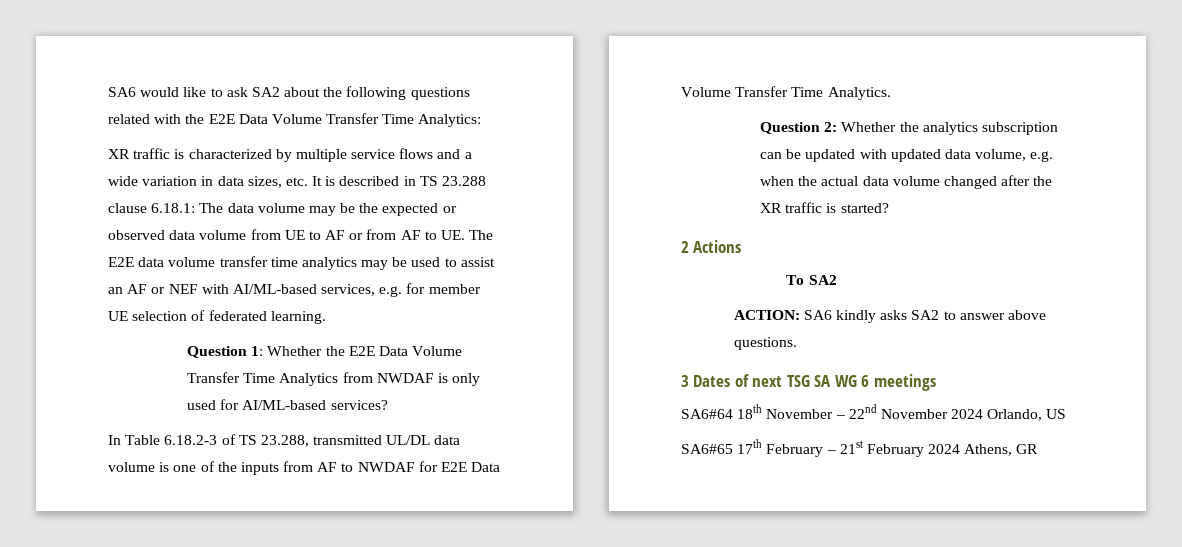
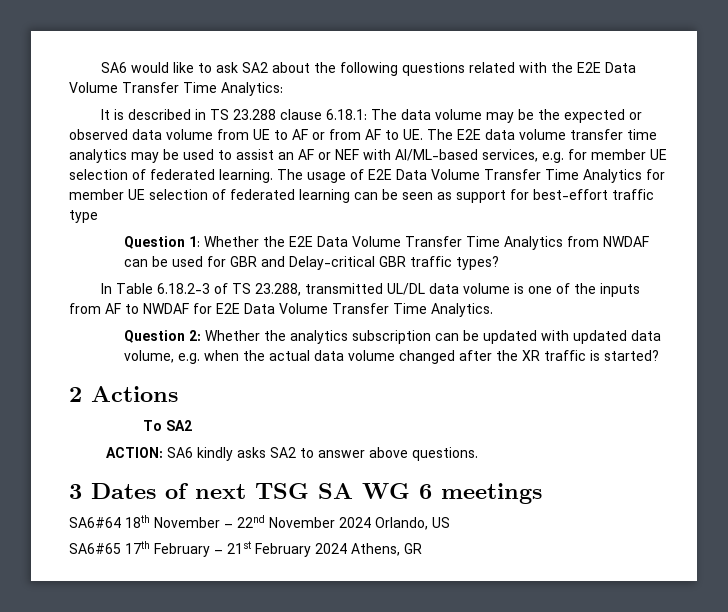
- XR traffic is characterized by multiple service flows and a wide variation in data sizes, etc. It is described in TS 23.288 clause 6.18.1: The data volume may be the expected or observed data volume from UE to AF or from AF to UE. The E2E data volume transfer time analytics may be used to assist an AF or NEF with AI/ML-based services, e.g. for member UE selection of federated learning.
+ It is described in TS 23.288 clause 6.18.1: The data volume may be the expected or observed data volume from UE to AF or from AF to UE. The E2E data volume transfer time analytics may be used to assist an AF or NEF with AI/ML-based services, e.g. for member UE selection of federated learning. The usage of E2E Data Volume Transfer Time Analytics for member UE selection of federated learning can be seen as support for best-effort traffic type
- Question 1: Whether the E2E Data Volume Transfer Time Analytics from NWDAF is only used for AI/ML-based services?
+ Question 1: Whether the E2E Data Volume Transfer Time Analytics from NWDAF can be used for GBR and Delay-critical GBR traffic types?

